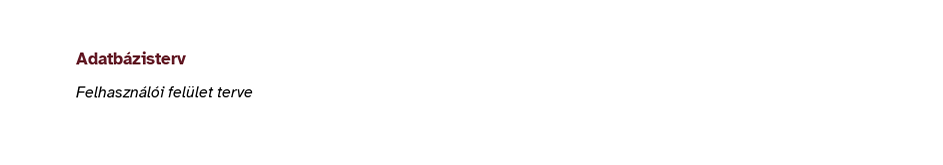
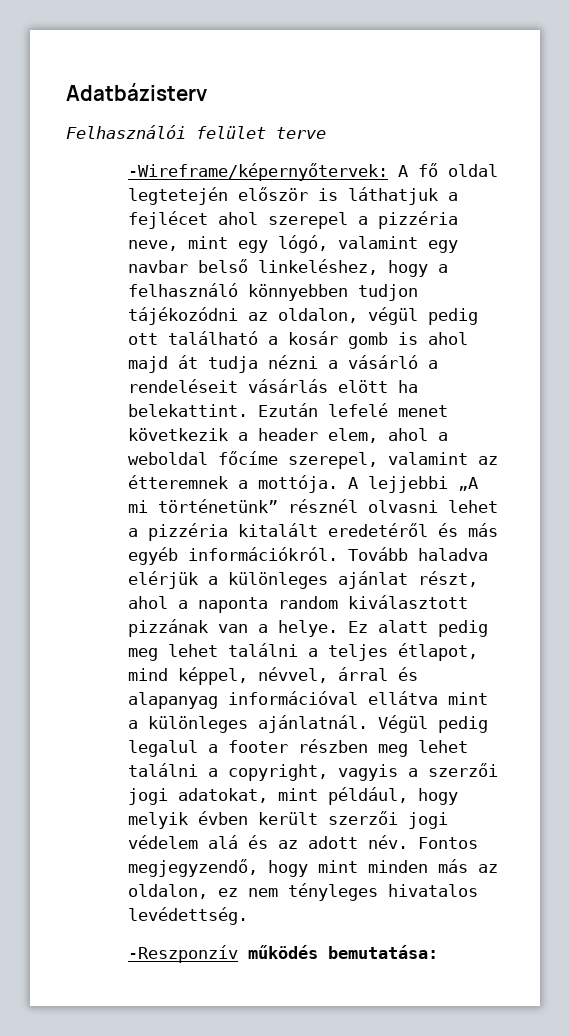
+ -Wireframe/képernyőtervek: A fő oldal legtetején először is láthatjuk a fejlécet ahol szerepel a pizzéria neve, mint egy lógó, valamint egy navbar belső linkeléshez, hogy a felhasználó könnyebben tudjon tájékozódni az oldalon, végül pedig ott található a kosár gomb is ahol majd át tudja nézni a vásárló a rendeléseit vásárlás elött ha belekattint. Ezután lefelé menet következik a header elem, ahol a weboldal főcíme szerepel, valamint az étteremnek a mottója. A lejjebbi „A mi történetünk” résznél olvasni lehet a pizzéria kitalált eredetéről és más egyéb információkról. Tovább haladva elérjük a különleges ajánlat részt, ahol a naponta random kiválasztott pizzának van a helye. Ez alatt pedig meg lehet találni a teljes étlapot, mind képpel, névvel, árral és alapanyag információval ellátva mint a különleges ajánlatnál. Végül pedig legalul a footer részben meg lehet találni a copyright, vagyis a szerzői jogi adatokat, mint például, hogy melyik évben került szerzői jogi védelem alá és az adott név. Fontos megjegyzendő, hogy mint minden más az oldalon, ez nem tényleges hivatalos levédettség.
+ -Reszponzív működés bemutatása:

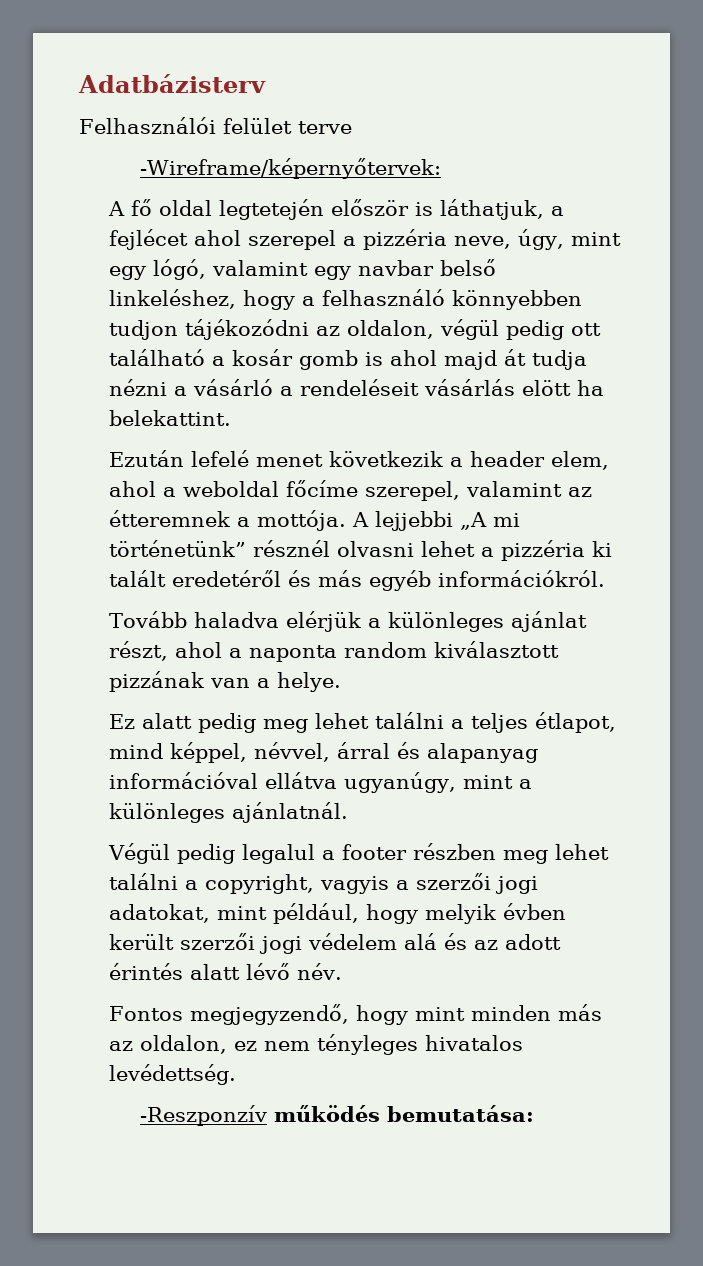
- -Wireframe/képernyőtervek: A fő oldal legtetején először is láthatjuk a fejlécet ahol szerepel a pizzéria neve, mint egy lógó, valamint egy navbar belső linkeléshez, hogy a felhasználó könnyebben tudjon tájékozódni az oldalon, végül pedig ott található a kosár gomb is ahol majd át tudja nézni a vásárló a rendeléseit vásárlás elött ha belekattint. Ezután lefelé menet következik a header elem, ahol a weboldal főcíme szerepel, valamint az étteremnek a mottója.
+ -Wireframe/képernyőtervek:
+ A fő oldal legtetején először is láthatjuk, a fejlécet ahol szerepel a pizzéria neve, úgy, mint egy lógó, valamint egy navbar belső linkeléshez, hogy a felhasználó könnyebben tudjon tájékozódni az oldalon, végül pedig ott található a kosár gomb is ahol majd át tudja nézni a vásárló a rendeléseit vásárlás elött ha belekattint.
+ Ezután lefelé menet következik a header elem, ahol a weboldal főcíme szerepel, valamint az étteremnek a mottója.
- A lejjebbi „A mi történetünk” résznél olvasni lehet a pizzéria kitalált eredetéről és más egyéb információkról. Tovább haladva elérjük a különleges ajánlat részt, ahol a naponta random kiválasztott pizzának van a helye. Ez alatt pedig meg lehet találni a teljes étlapot, mind képpel, névvel, árral és alapanyag információval ellátva mint a különleges ajánlatnál. Végül pedig legalul a footer részben meg lehet találni a copyright, vagyis a szerzői jogi adatokat, mint például, hogy melyik évben került szerzői jogi védelem alá és az adott név. Fontos megjegyzendő, hogy mint minden más az oldalon, ez nem tényleges hivatalos levédettség.
+ A lejjebbi „A mi történetünk” résznél olvasni lehet a pizzéria ki talált eredetéről és más egyéb információkról.
+ Tovább haladva elérjük a különleges ajánlat részt, ahol a naponta random kiválasztott pizzának van a helye.
+ Ez alatt pedig meg lehet találni a teljes étlapot, mind képpel, névvel, árral és alapanyag információval ellátva ugyanúgy, mint a különleges ajánlatnál.
+ Végül pedig legalul a footer részben meg lehet találni a copyright, vagyis a szerzői jogi adatokat, mint például, hogy melyik évben került szerzői jogi védelem alá és az adott érintés alatt lévő név.
+ Fontos megjegyzendő, hogy mint minden más az oldalon, ez nem tényleges hivatalos levédettség.

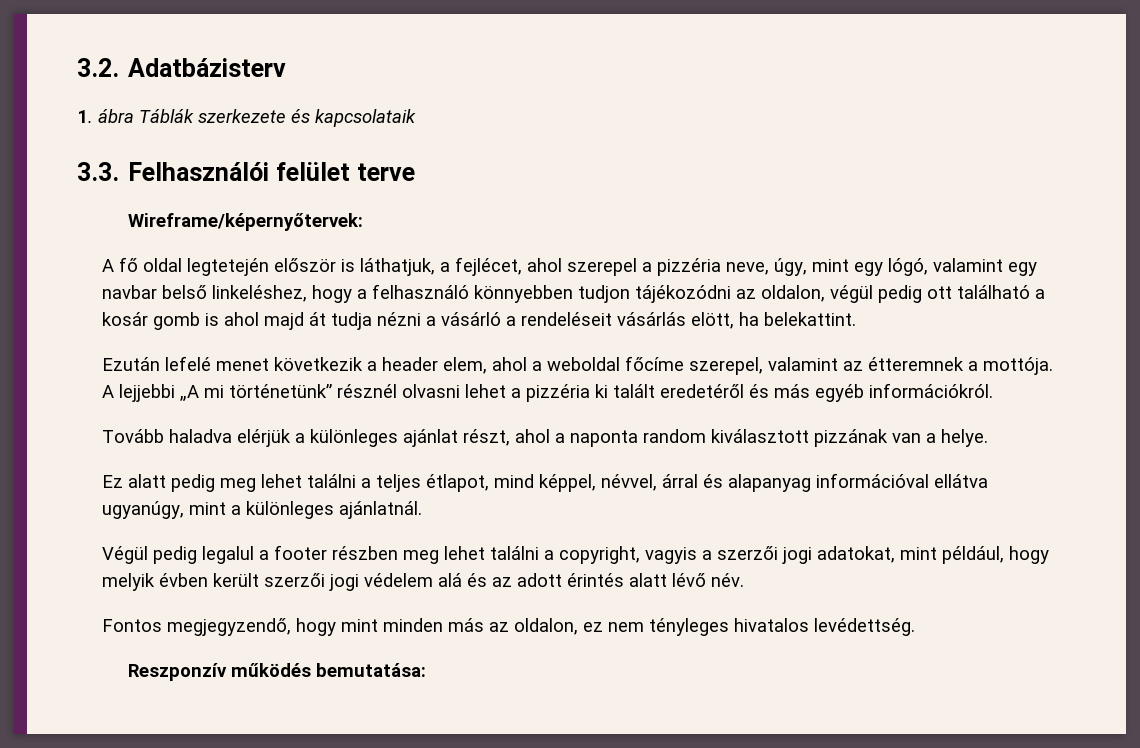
- Adatbázisterv
+ 3.2. Adatbázisterv
- Felhasználói felület terve
+ 1. ábra Táblák szerkezete és kapcsolataik
+ 3.3. Felhasználói felület terve
- -Wireframe/képernyőtervek:
+ Wireframe/képernyőtervek:
- A fő oldal legtetején először is láthatjuk, a fejlécet ahol szerepel a pizzéria neve, úgy, mint egy lógó, valamint egy navbar belső linkeléshez, hogy a felhasználó könnyebben tudjon tájékozódni az oldalon, végül pedig ott található a kosár gomb is ahol majd át tudja nézni a vásárló a rendeléseit vásárlás elött ha belekattint.
+ A fő oldal legtetején először is láthatjuk, a fejlécet, ahol szerepel a pizzéria neve, úgy, mint egy lógó, valamint egy navbar belső linkeléshez, hogy a felhasználó könnyebben tudjon tájékozódni az oldalon, végül pedig ott található a kosár gomb is ahol majd át tudja nézni a vásárló a rendeléseit vásárlás elött, ha belekattint.
- -Reszponzív működés bemutatása:
+ Reszponzív működés bemutatása:

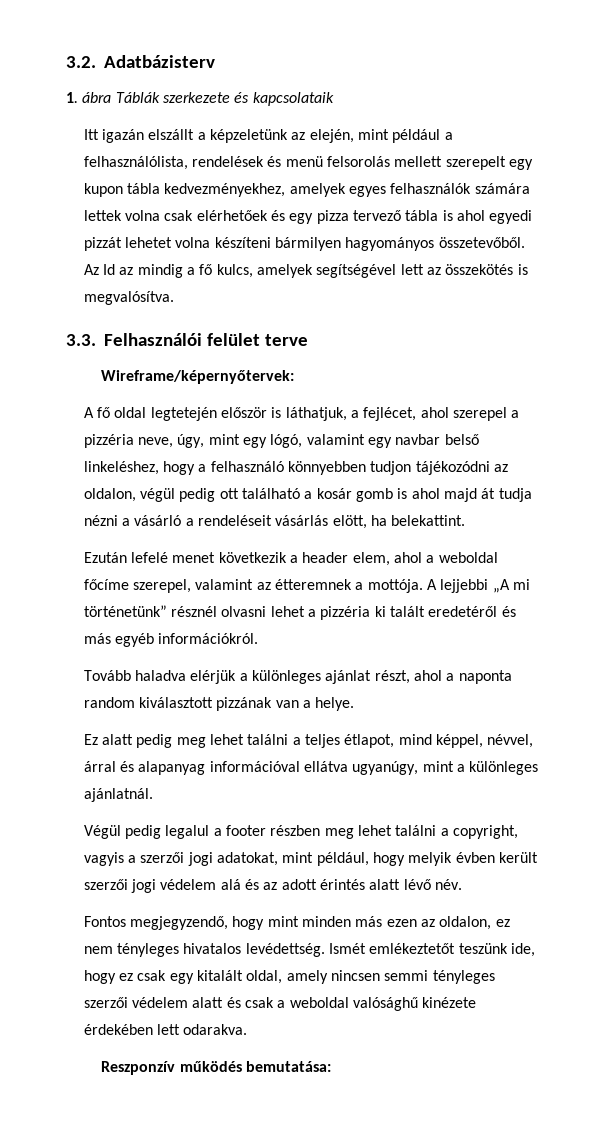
+ Itt igazán elszállt a képzeletünk az elején, mint például a felhasználólista, rendelések és menü felsorolás mellett szerepelt egy kupon tábla kedvezményekhez, amelyek egyes felhasználók számára lettek volna csak elérhetőek és egy pizza tervező tábla is ahol egyedi pizzát lehetet volna készíteni bármilyen hagyományos összetevőből. Az Id az mindig a fő kulcs, amelyek segítségével lett az összekötés is megvalósítva.
- Fontos megjegyzendő, hogy mint minden más az oldalon, ez nem tényleges hivatalos levédettség.
+ Fontos megjegyzendő, hogy mint minden más ezen az oldalon, ez nem tényleges hivatalos levédettség. Ismét emlékeztetőt teszünk ide, hogy ez csak egy kitalált oldal, amely nincsen semmi tényleges szerzői védelem alatt és csak a weboldal valósághű kinézete érdekében lett odarakva.

